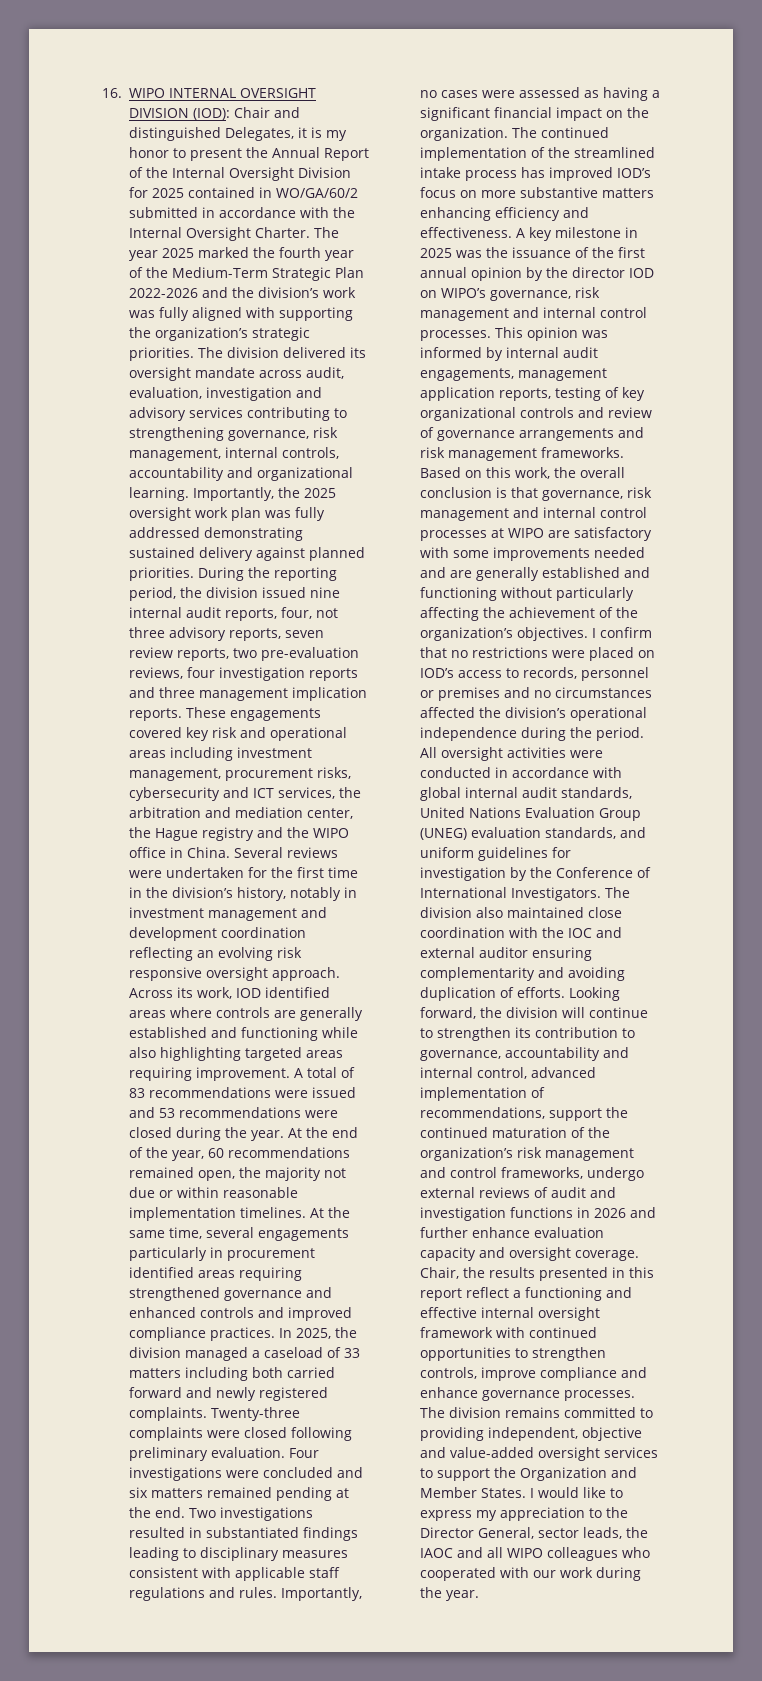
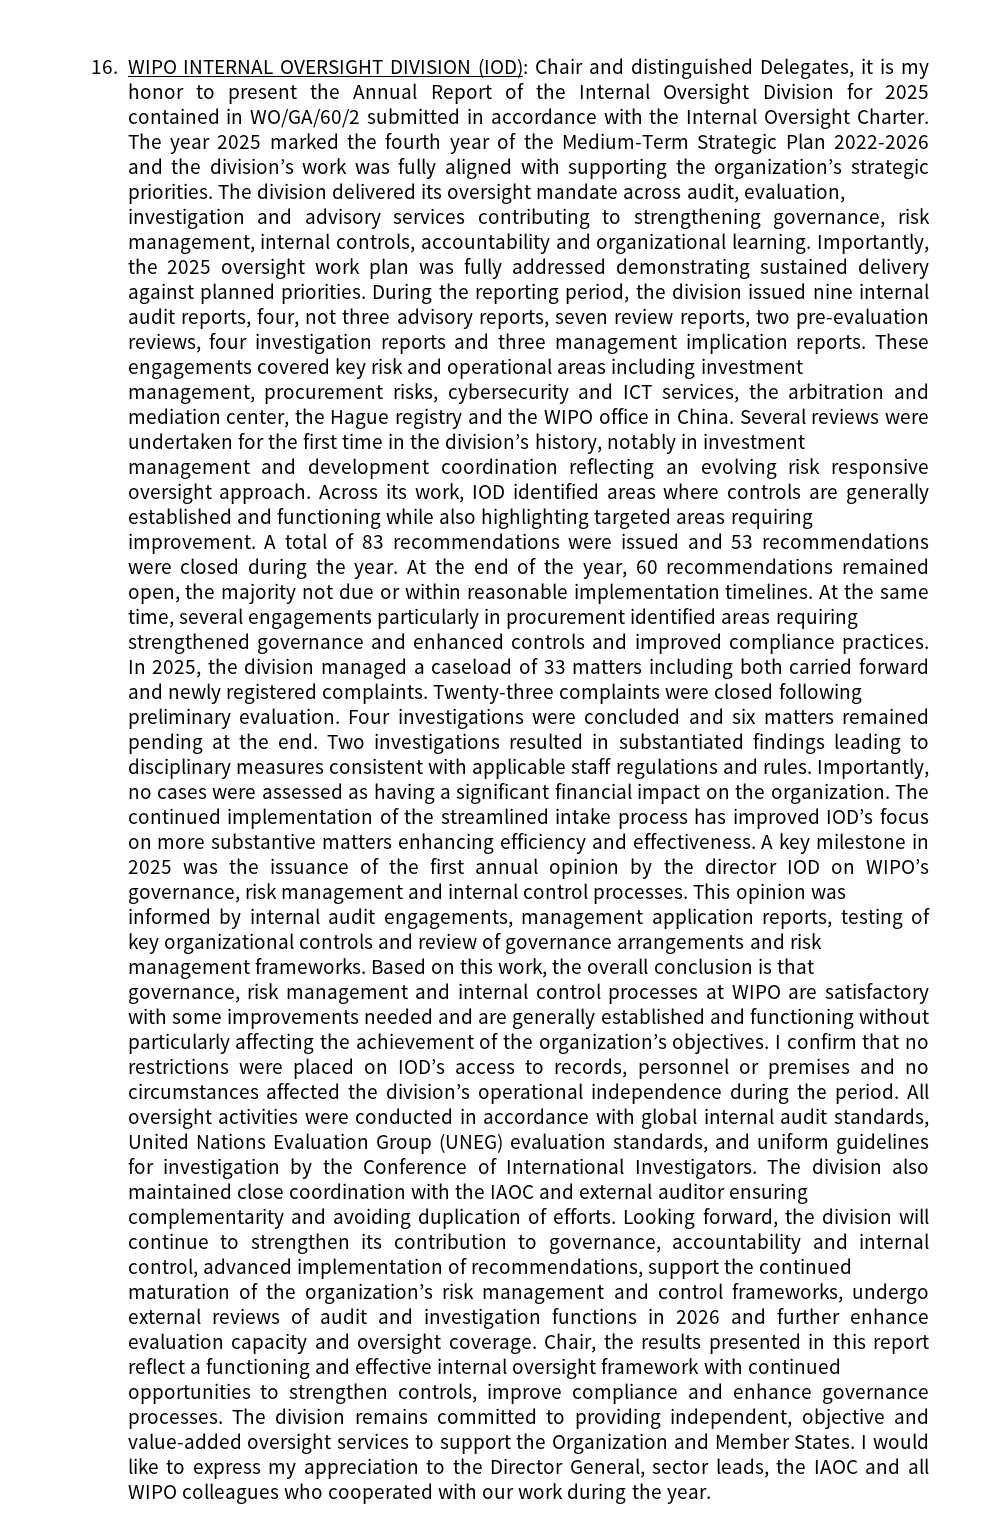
- The division also maintained close coordination with the IOC and external auditor ensuring complementarity and avoiding duplication of efforts.
+ The division also maintained close coordination with the IAOC and external auditor ensuring complementarity and avoiding duplication of efforts.

